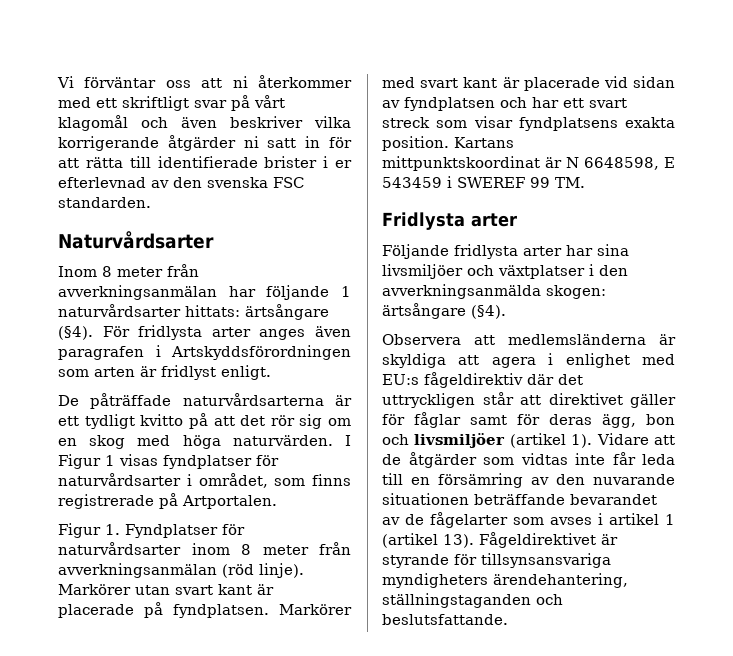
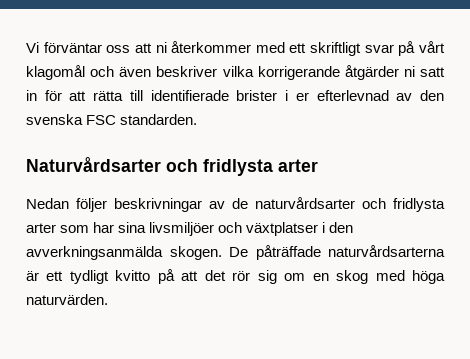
- Naturvårdsarter
- Inom 8 meter från avverkningsanmälan har följande 1 naturvårdsarter hittats: ärtsångare (§4). För fridlysta arter anges även paragrafen i Artskyddsförordningen som arten är fridlyst enligt.
- De påträffade naturvårdsarterna är ett tydligt kvitto på att det rör sig om en skog med höga naturvärden. I Figur 1 visas fyndplatser för naturvårdsarter i området, som finns registrerade på Artportalen.
- Figur 1. Fyndplatser för naturvårdsarter inom 8 meter från avverkningsanmälan (röd linje). Markörer utan svart kant är placerade på fyndplatsen. Markörer med svart kant är placerade vid sidan av fyndplatsen och har ett svart streck som visar fyndplatsens exakta position. Kartans mittpunktskoordinat är N 6648598, E 543459 i SWEREF 99 TM.
- Fridlysta arter
- Följande fridlysta arter har sina livsmiljöer och växtplatser i den avverkningsanmälda skogen: ärtsångare (§4).
- Observera att medlemsländerna är skyldiga att agera i enlighet med EU:s fågeldirektiv där det uttryckligen står att direktivet gäller för fåglar samt för deras ägg, bon och livsmiljöer (artikel 1). Vidare att de åtgärder som vidtas inte får leda till en försämring av den nuvarande situationen beträffande bevarandet av de fågelarter som avses i artikel 1 (artikel 13). Fågeldirektivet är styrande för tillsynsansvariga myndigheters ärendehantering, ställningstaganden och beslutsfattande.
+ Naturvårdsarter och fridlysta arter
+ Nedan följer beskrivningar av de naturvårdsarter och fridlysta arter som har sina livsmiljöer och växtplatser i den avverkningsanmälda skogen. De påträffade naturvårdsarterna är ett tydligt kvitto på att det rör sig om en skog med höga naturvärden.

